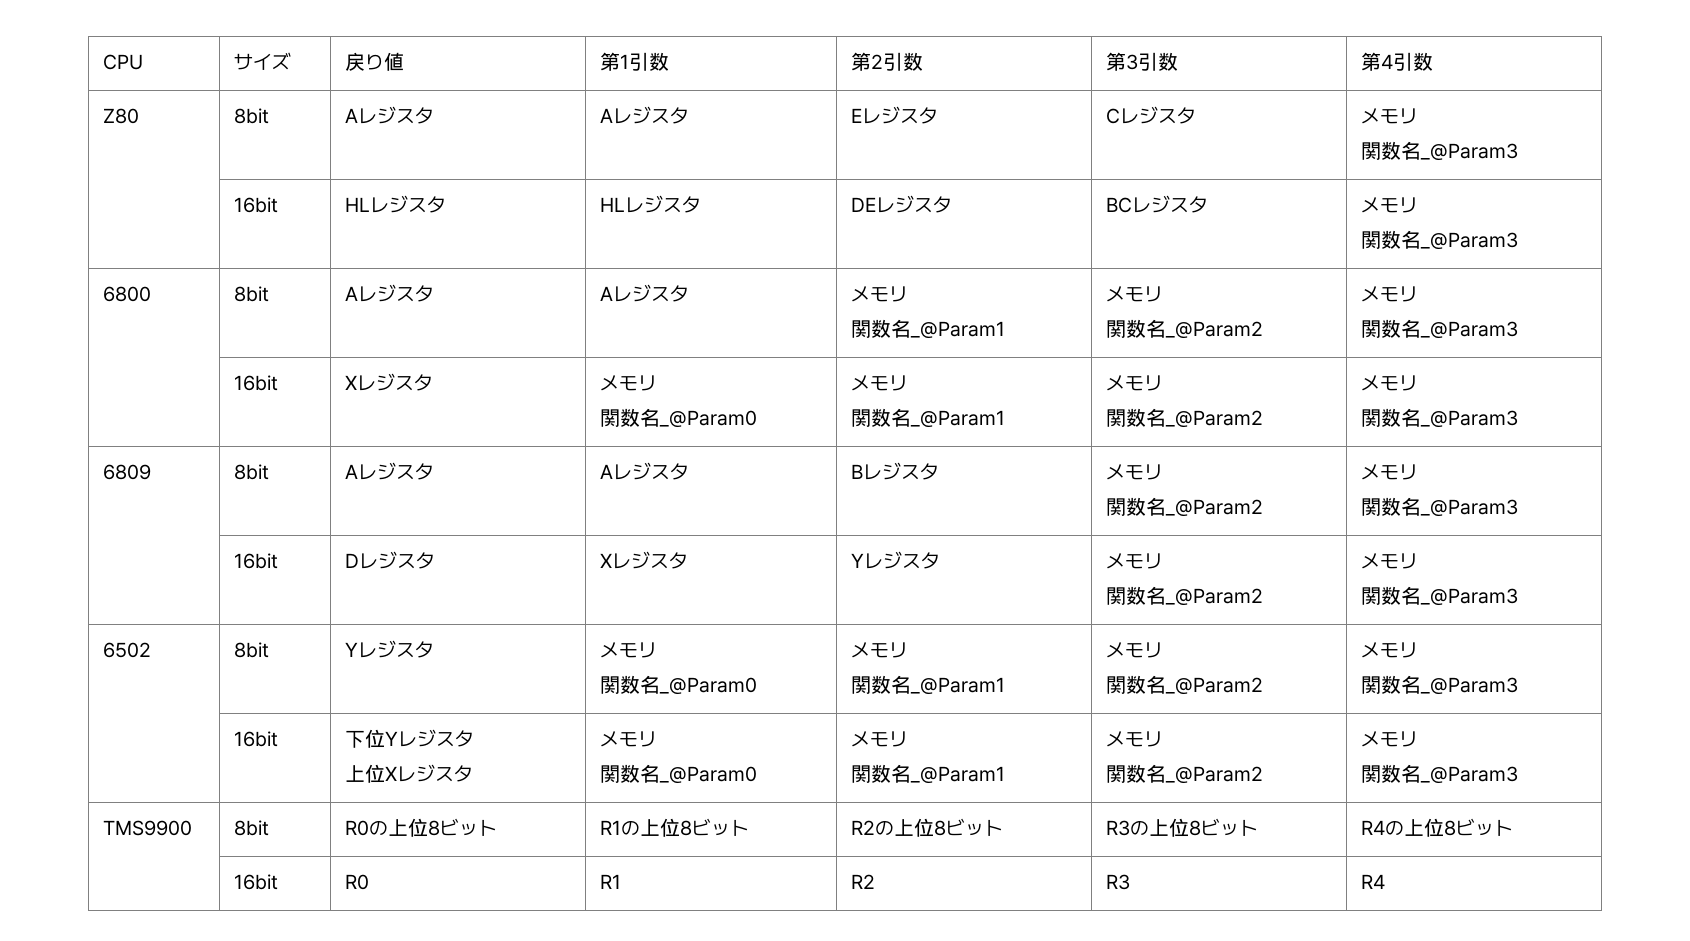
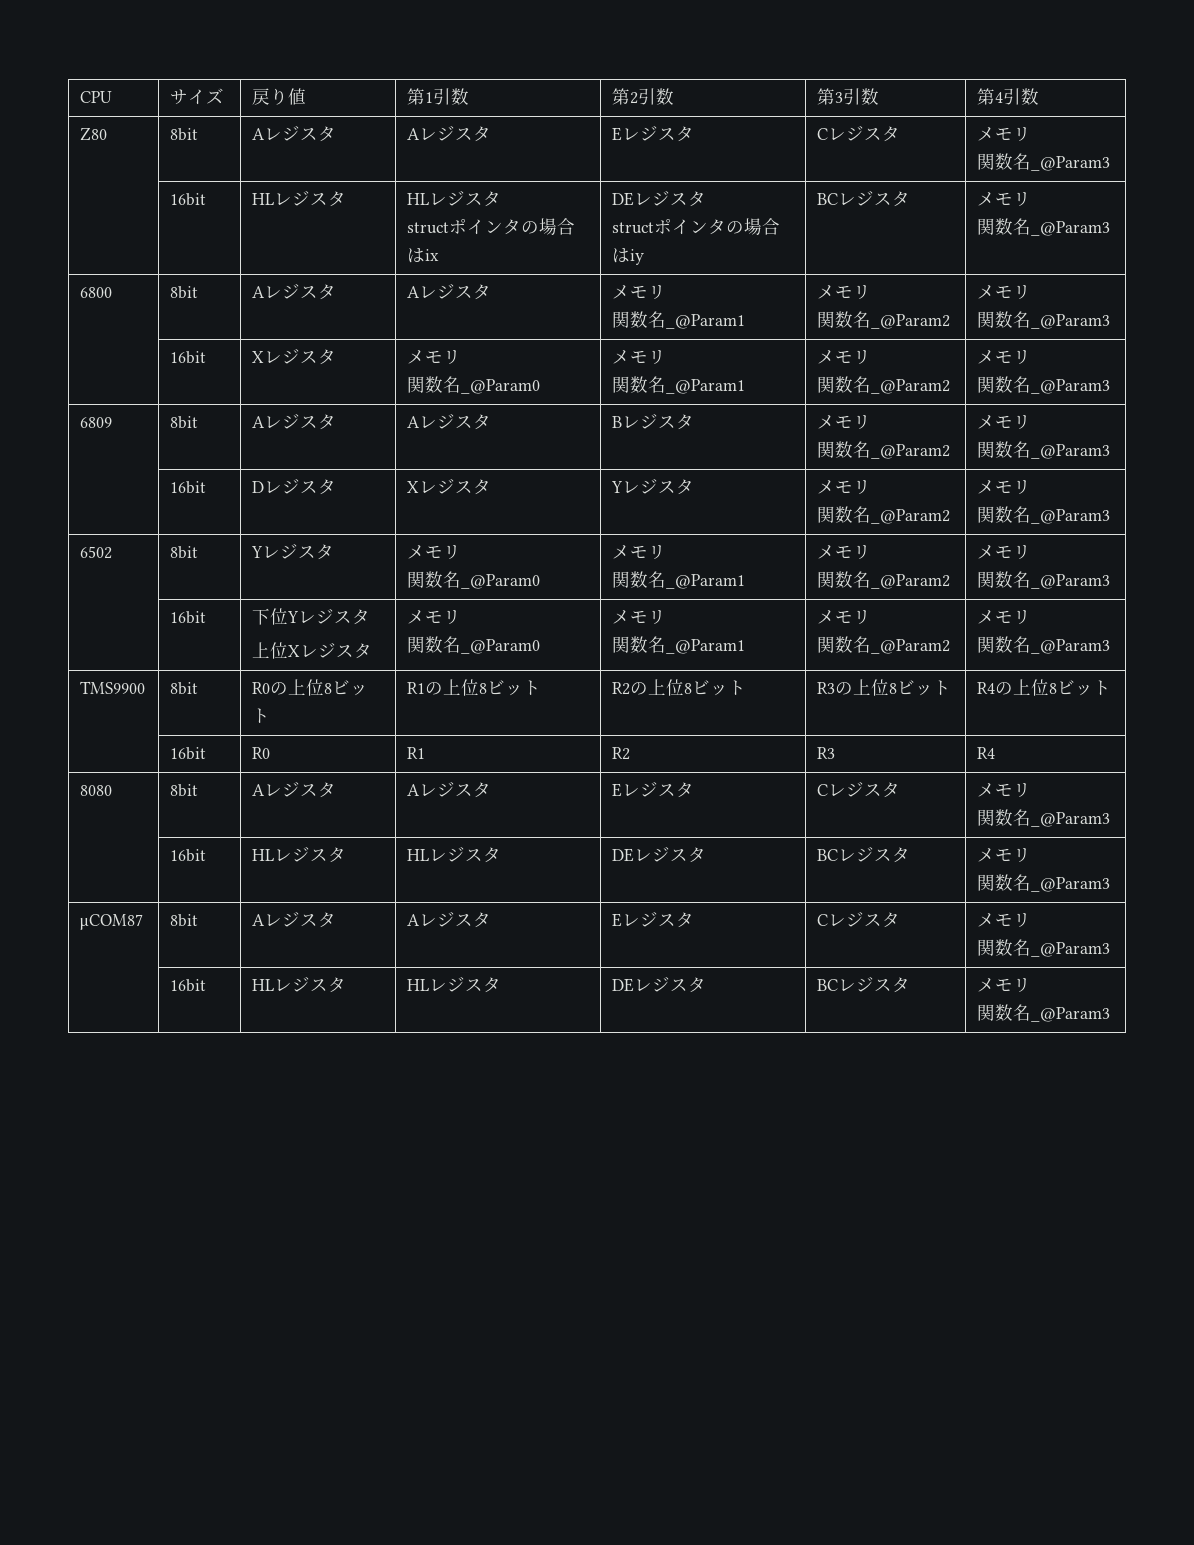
  Z80 | 8bit | Aレジスタ | Aレジスタ | Eレジスタ | Cレジスタ | メモリ
  関数名_@Param3
- | 16bit | HLレジスタ | HLレジスタ | DEレジスタ | BCレジスタ | メモリ
+ | 16bit | HLレジスタ | HLレジスタ
+ structポインタの場合はix | DEレジスタ
+ structポインタの場合はiy | BCレジスタ | メモリ
+ 8080 | 8bit | Aレジスタ | Aレジスタ | Eレジスタ | Cレジスタ | メモリ
+ 関数名_@Param3
+ | 16bit | HLレジスタ | HLレジスタ | DEレジスタ | BCレジスタ | メモリ
+ 関数名_@Param3
+ μCOM87 | 8bit | Aレジスタ | Aレジスタ | Eレジスタ | Cレジスタ | メモリ
+ 関数名_@Param3
+ | 16bit | HLレジスタ | HLレジスタ | DEレジスタ | BCレジスタ | メモリ
+ 関数名_@Param3

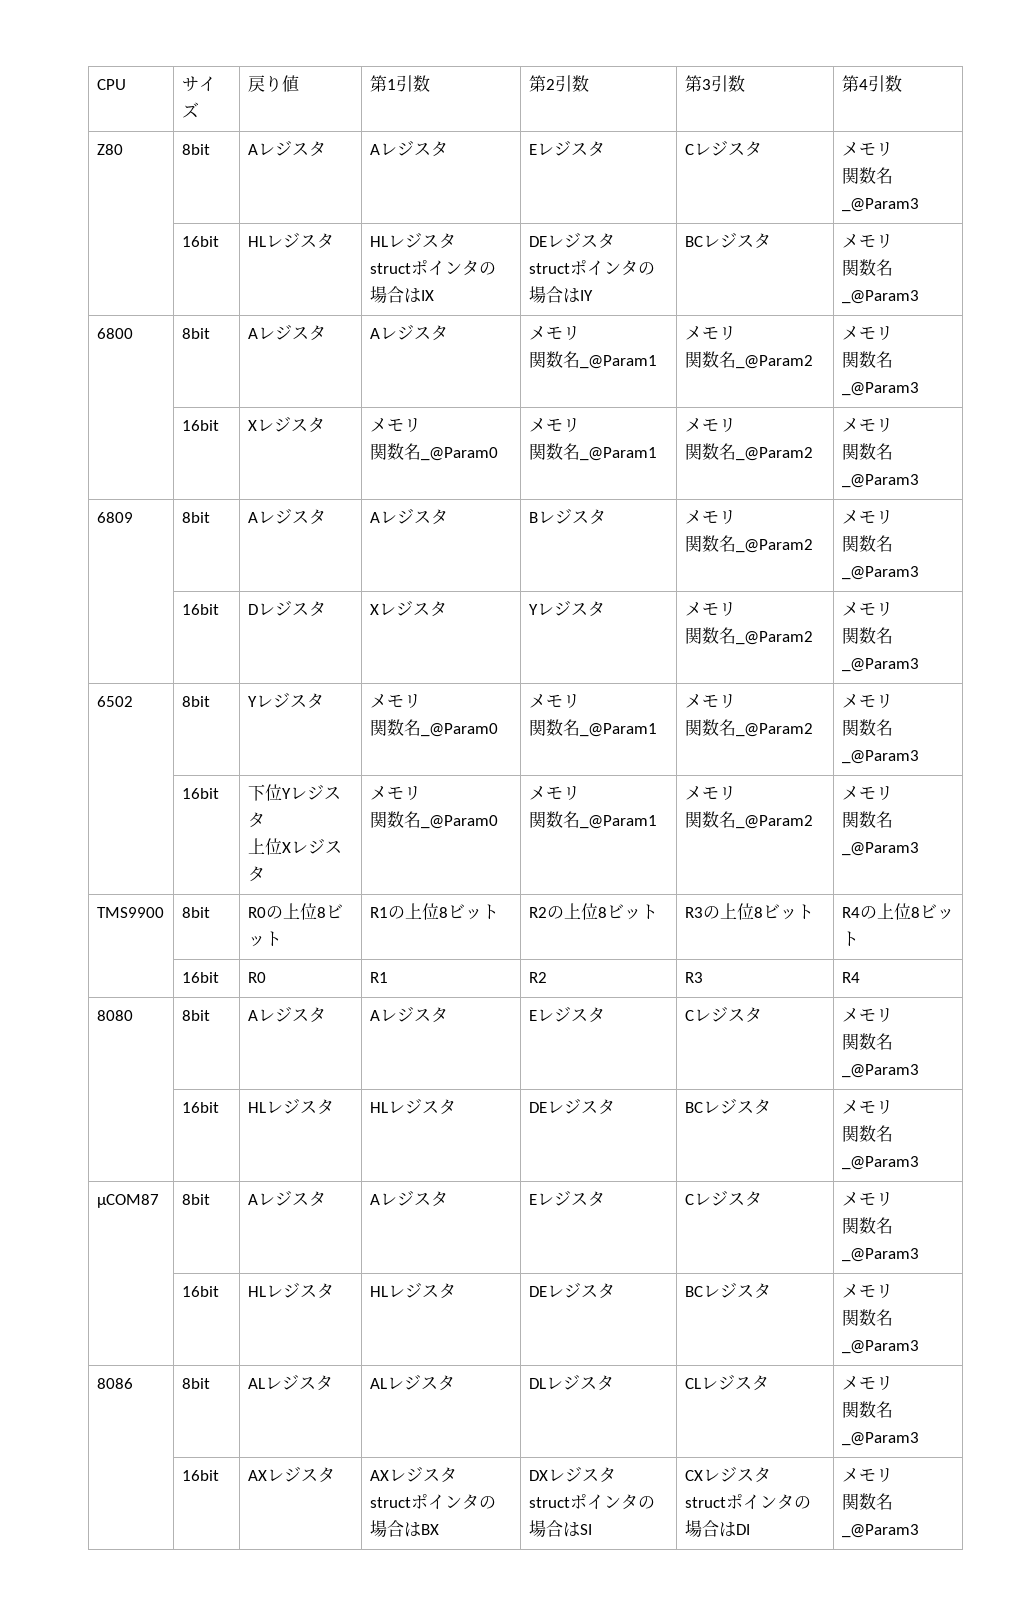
  Z80 | 8bit | Aレジスタ | Aレジスタ | Eレジスタ | Cレジスタ | メモリ
  関数名_@Param3
  | 16bit | HLレジスタ | HLレジスタ
- structポインタの場合はix | DEレジスタ
- structポインタの場合はiy | BCレジスタ | メモリ
+ structポインタの場合はIX | DEレジスタ
+ structポインタの場合はIY | BCレジスタ | メモリ
+ 8086 | 8bit | ALレジスタ | ALレジスタ | DLレジスタ | CLレジスタ | メモリ
+ 関数名_@Param3
+ | 16bit | AXレジスタ | AXレジスタ
+ structポインタの場合はBX | DXレジスタ
+ structポインタの場合はSI | CXレジスタ
+ structポインタの場合はDI | メモリ
+ 関数名_@Param3

